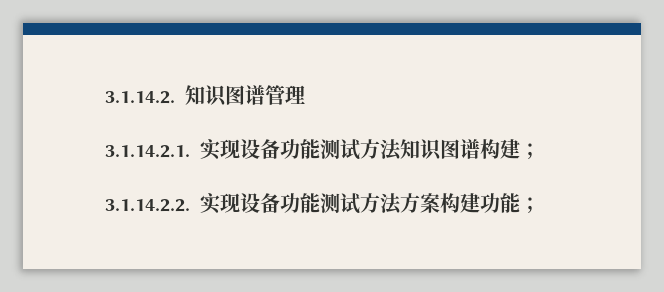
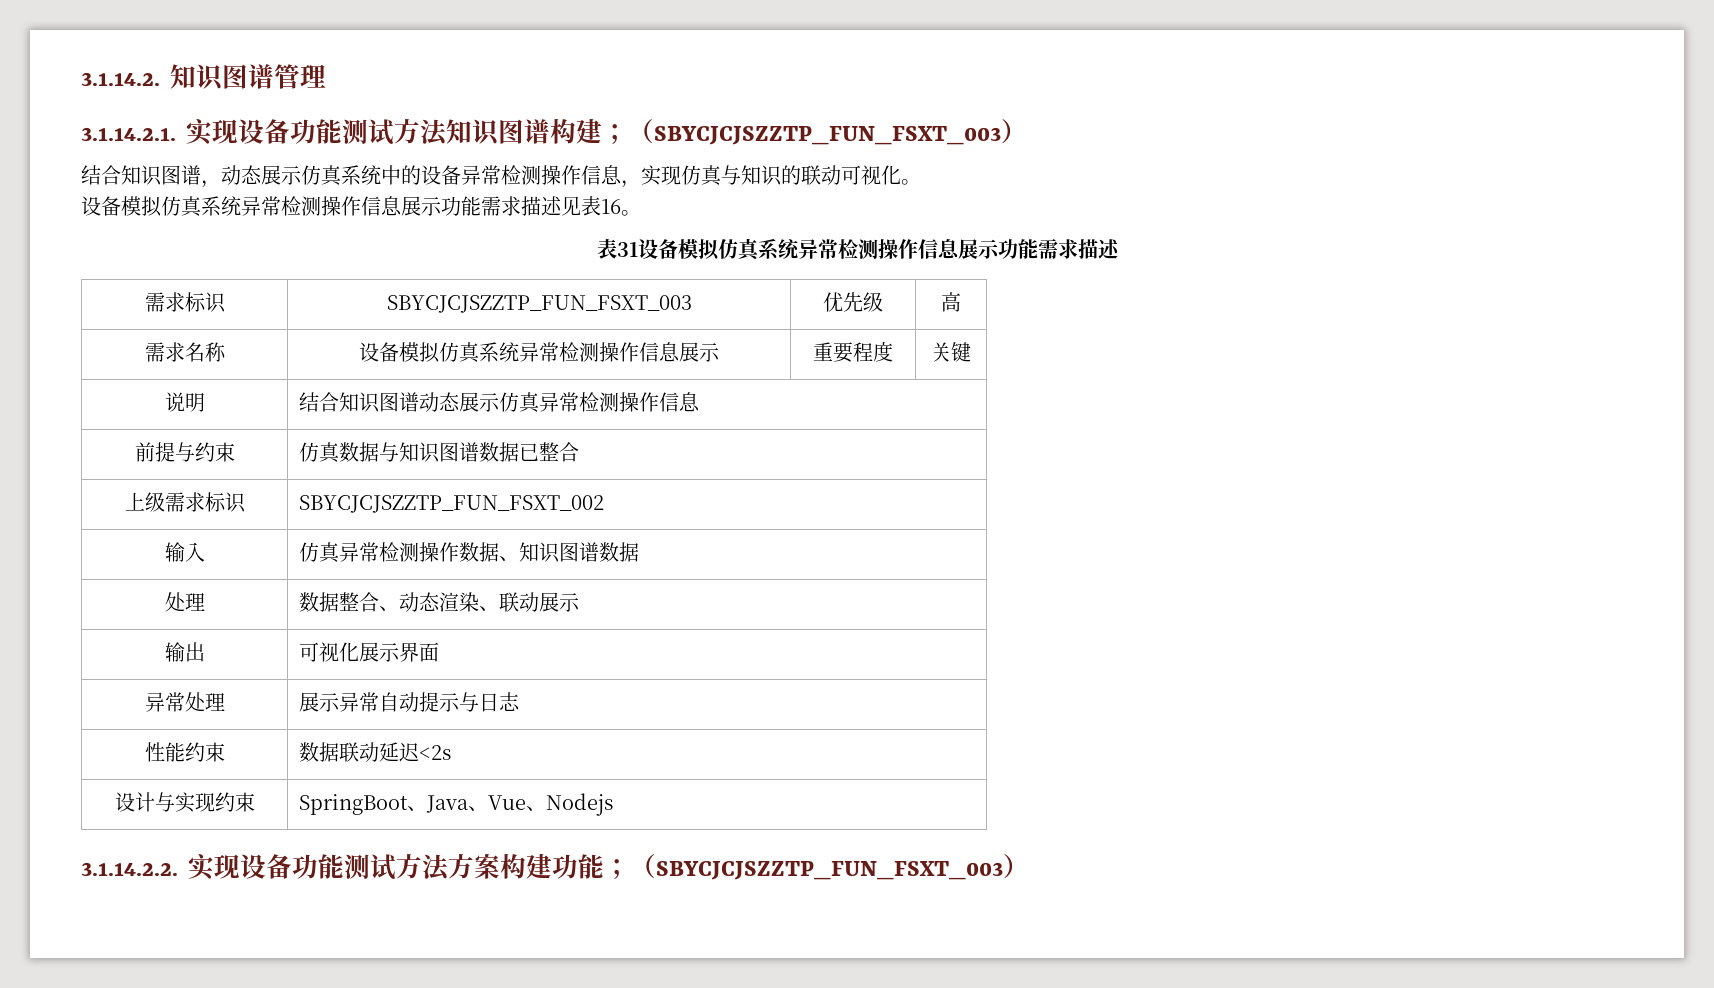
- 3.1.14.2.1.实现设备功能测试方法知识图谱构建；
+ 3.1.14.2.1.实现设备功能测试方法知识图谱构建；（SBYCJCJSZZTP_FUN_FSXT_003）
+ 结合知识图谱，动态展示仿真系统中的设备异常检测操作信息，实现仿真与知识的联动可视化。
+ 设备模拟仿真系统异常检测操作信息展示功能需求描述见表16。
+ 表31设备模拟仿真系统异常检测操作信息展示功能需求描述
+ 需求标识 | SBYCJCJSZZTP_FUN_FSXT_003 | 优先级 | 高
+ 需求名称 | 设备模拟仿真系统异常检测操作信息展示 | 重要程度 | 关键
+ 说明 | 结合知识图谱动态展示仿真异常检测操作信息
+ 前提与约束 | 仿真数据与知识图谱数据已整合
+ 上级需求标识 | SBYCJCJSZZTP_FUN_FSXT_002
+ 输入 | 仿真异常检测操作数据、知识图谱数据
+ 处理 | 数据整合、动态渲染、联动展示
+ 输出 | 可视化展示界面
+ 异常处理 | 展示异常自动提示与日志
+ 性能约束 | 数据联动延迟<2s
+ 设计与实现约束 | SpringBoot、Java、Vue、Nodejs
- 3.1.14.2.2.实现设备功能测试方法方案构建功能；
+ 3.1.14.2.2.实现设备功能测试方法方案构建功能；（SBYCJCJSZZTP_FUN_FSXT_003）

